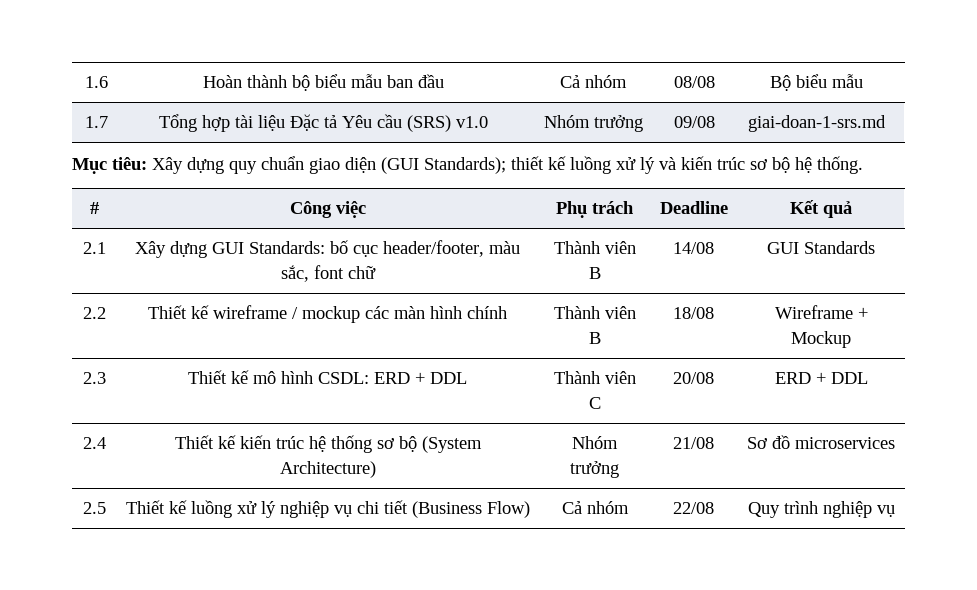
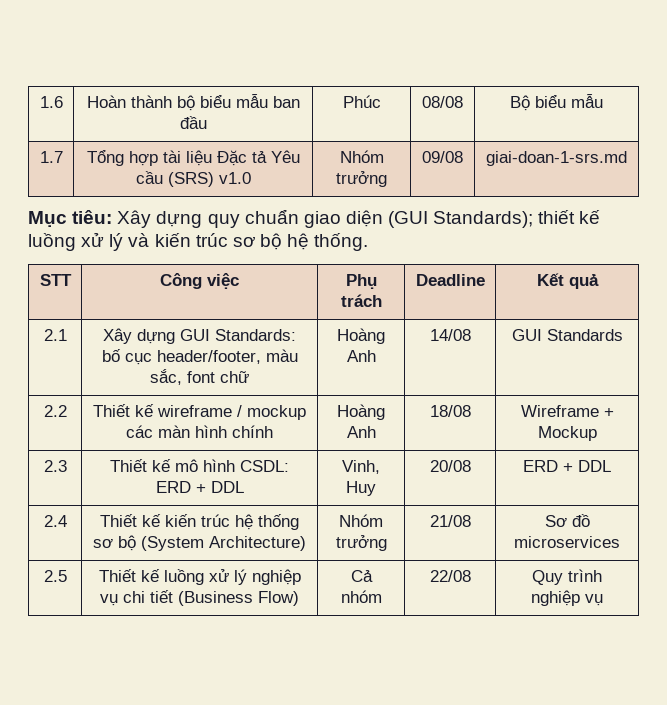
- 1.6 | Hoàn thành bộ biểu mẫu ban đầu | Cả nhóm | 08/08 | Bộ biểu mẫu
+ 1.6 | Hoàn thành bộ biểu mẫu ban đầu | Phúc | 08/08 | Bộ biểu mẫu
- # | Công việc | Phụ trách | Deadline | Kết quả
+ STT | Công việc | Phụ trách | Deadline | Kết quả
- 2.1 | Xây dựng GUI Standards: bố cục header/footer, màu sắc, font chữ | Thành viên B | 14/08 | GUI Standards
+ 2.1 | Xây dựng GUI Standards: bố cục header/footer, màu sắc, font chữ | Hoàng Anh | 14/08 | GUI Standards
- 2.2 | Thiết kế wireframe / mockup các màn hình chính | Thành viên B | 18/08 | Wireframe + Mockup
+ 2.2 | Thiết kế wireframe / mockup các màn hình chính | Hoàng Anh | 18/08 | Wireframe + Mockup
- 2.3 | Thiết kế mô hình CSDL: ERD + DDL | Thành viên C | 20/08 | ERD + DDL
+ 2.3 | Thiết kế mô hình CSDL: ERD + DDL | Vinh, Huy | 20/08 | ERD + DDL

